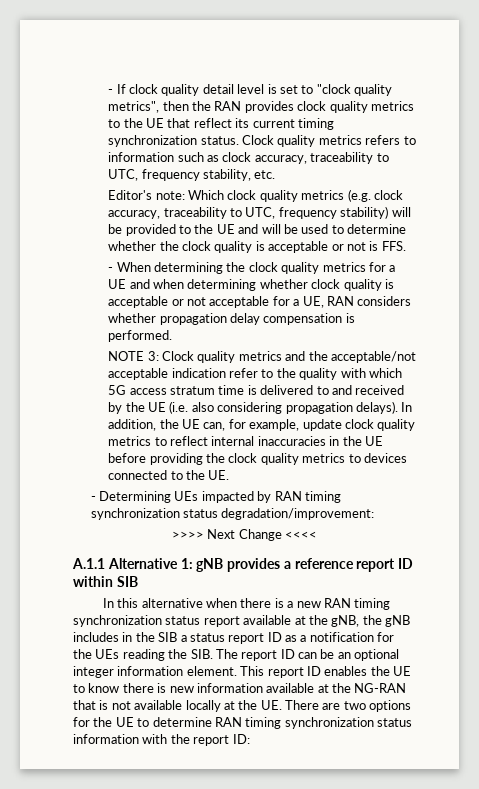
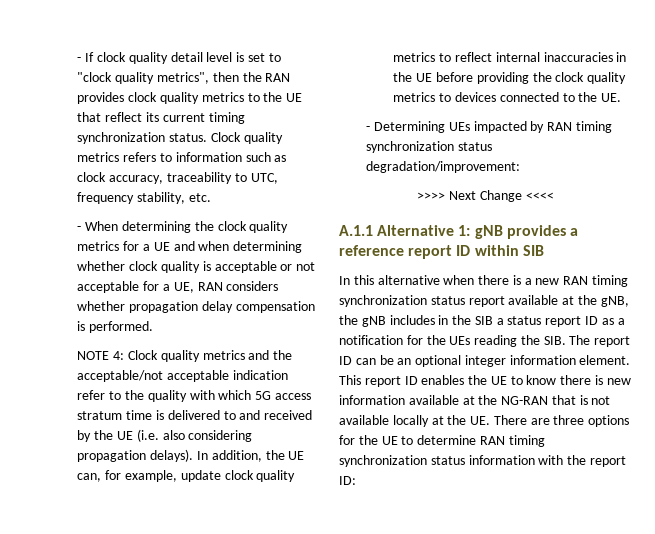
- Editor's note: Which clock quality metrics (e.g. clock accuracy, traceability to UTC, frequency stability) will be provided to the UE and will be used to determine whether the clock quality is acceptable or not is FFS.
- NOTE 3: Clock quality metrics and the acceptable/not acceptable indication refer to the quality with which 5G access stratum time is delivered to and received by the UE (i.e. also considering propagation delays).
+ NOTE 4: Clock quality metrics and the acceptable/not acceptable indication refer to the quality with which 5G access stratum time is delivered to and received by the UE (i.e. also considering propagation delays).
- This report ID enables the UE to know there is new information available at the NG-RAN that is not available locally at the UE. There are two options for the UE to determine RAN timing synchronization status information with the report ID:
+ This report ID enables the UE to know there is new information available at the NG-RAN that is not available locally at the UE. There are three options for the UE to determine RAN timing synchronization status information with the report ID:

